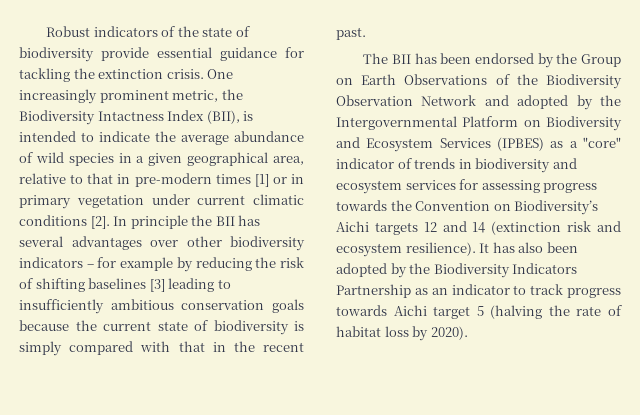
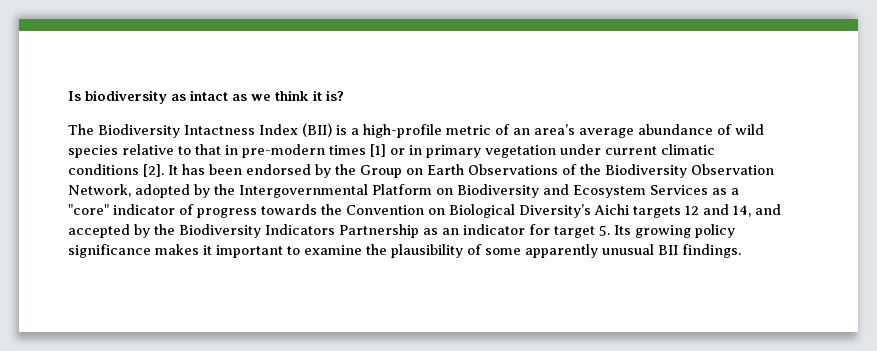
- Robust indicators of the state of biodiversity provide essential guidance for tackling the extinction crisis. One increasingly prominent metric, the Biodiversity Intactness Index (BII), is intended to indicate the average abundance of wild species in a given geographical area, relative to that in pre-modern times [1] or in primary vegetation under current climatic conditions [2].
+ Is biodiversity as intact as we think it is?
+ The Biodiversity Intactness Index (BII) is a high-profile metric of an area’s average abundance of wild species relative to that in pre-modern times [1] or in primary vegetation under current climatic conditions [2].
- In principle the BII has several advantages over other biodiversity indicators – for example by reducing the risk of shifting baselines [3] leading to insufficiently ambitious conservation goals because the current state of biodiversity is simply compared with that in the recent past.
- The BII has been endorsed by the Group on Earth Observations of the Biodiversity Observation Network and adopted by the Intergovernmental Platform on Biodiversity and Ecosystem Services (IPBES) as a "core" indicator of trends in biodiversity and ecosystem services for assessing progress towards the Convention on Biodiversity’s Aichi targets 12 and 14 (extinction risk and ecosystem resilience). It has also been adopted by the Biodiversity Indicators Partnership as an indicator to track progress towards Aichi target 5 (halving the rate of habitat loss by 2020).
+ It has been endorsed by the Group on Earth Observations of the Biodiversity Observation Network, adopted by the Intergovernmental Platform on Biodiversity and Ecosystem Services as a "core" indicator of progress towards the Convention on Biological Diversity’s Aichi targets 12 and 14, and accepted by the Biodiversity Indicators Partnership as an indicator for target 5. Its growing policy significance makes it important to examine the plausibility of some apparently unusual BII findings.

